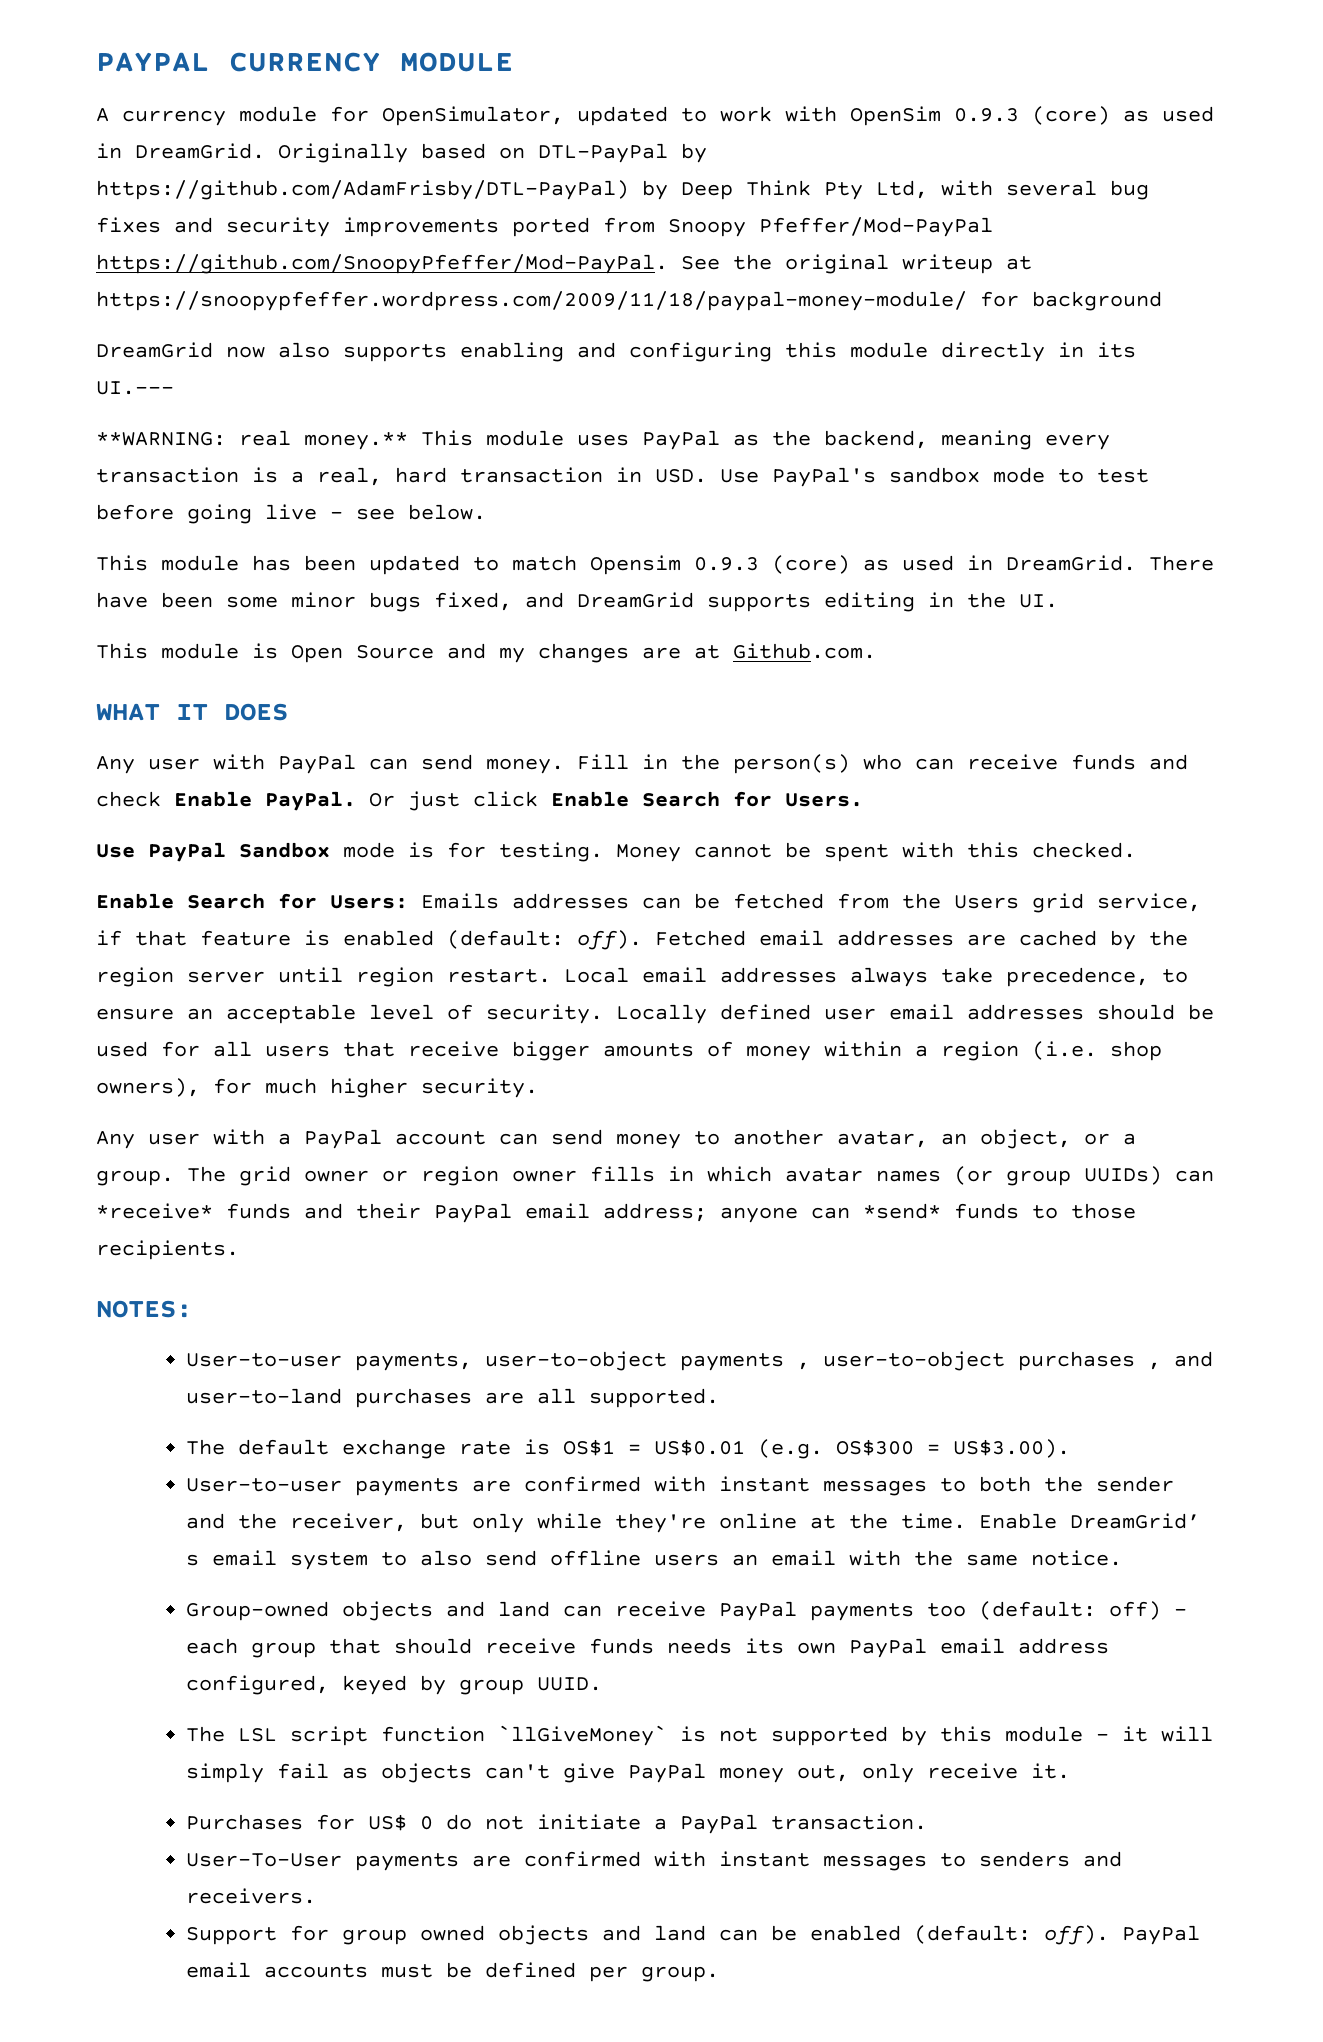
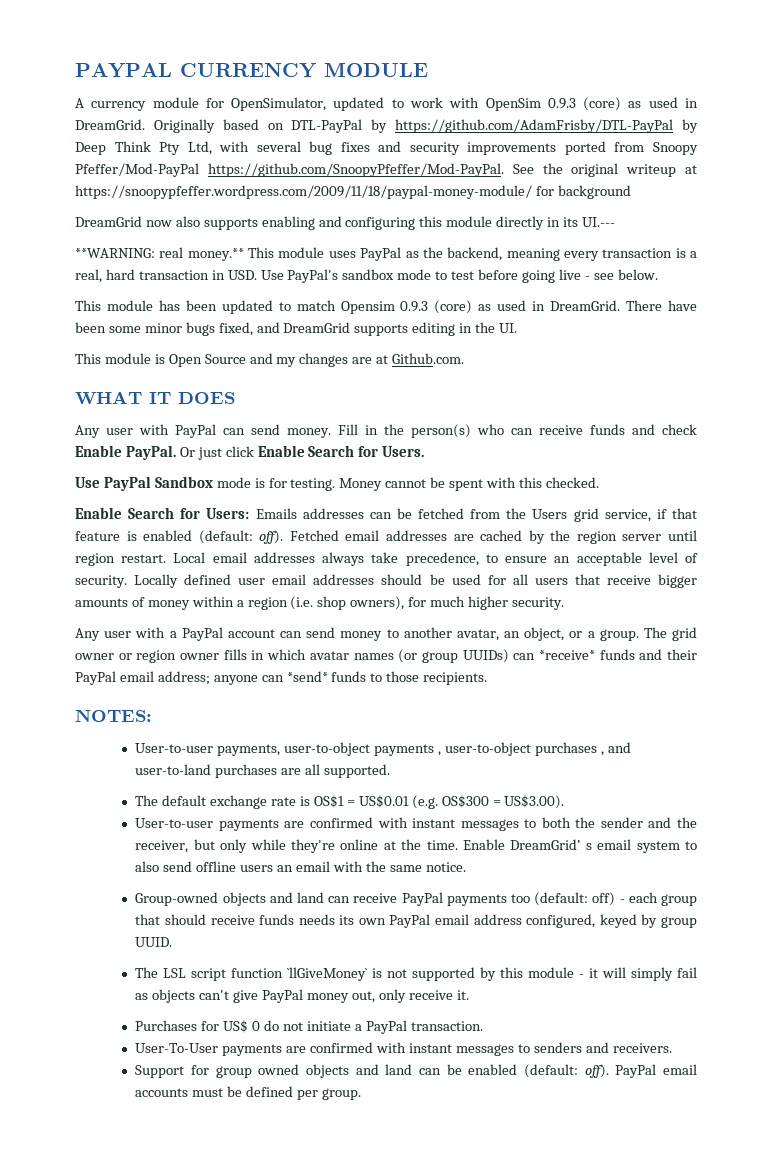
- Originally based on DTL-PayPal by https://github.com/AdamFrisby/DTL-PayPal) by Deep Think Pty Ltd, with several bug fixes and security improvements ported from Snoopy Pfeffer/Mod-PayPal https://github.com/SnoopyPfeffer/Mod-PayPal. See the original writeup at https://snoopypfeffer.wordpress.com/2009/11/18/paypal-money-module/ for background
+ Originally based on DTL-PayPal by https://github.com/AdamFrisby/DTL-PayPal by Deep Think Pty Ltd, with several bug fixes and security improvements ported from Snoopy Pfeffer/Mod-PayPal https://github.com/SnoopyPfeffer/Mod-PayPal. See the original writeup at https://snoopypfeffer.wordpress.com/2009/11/18/paypal-money-module/ for background

